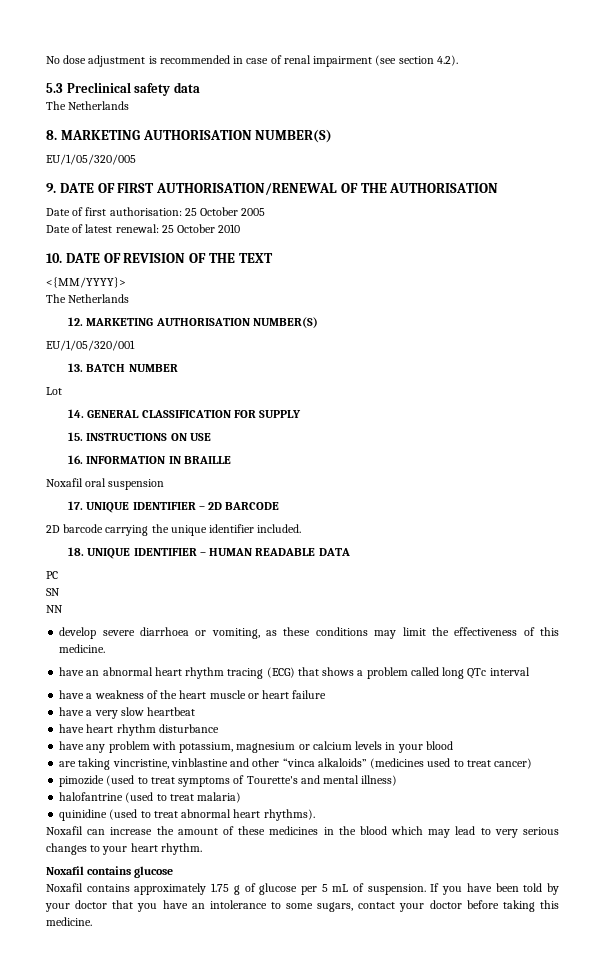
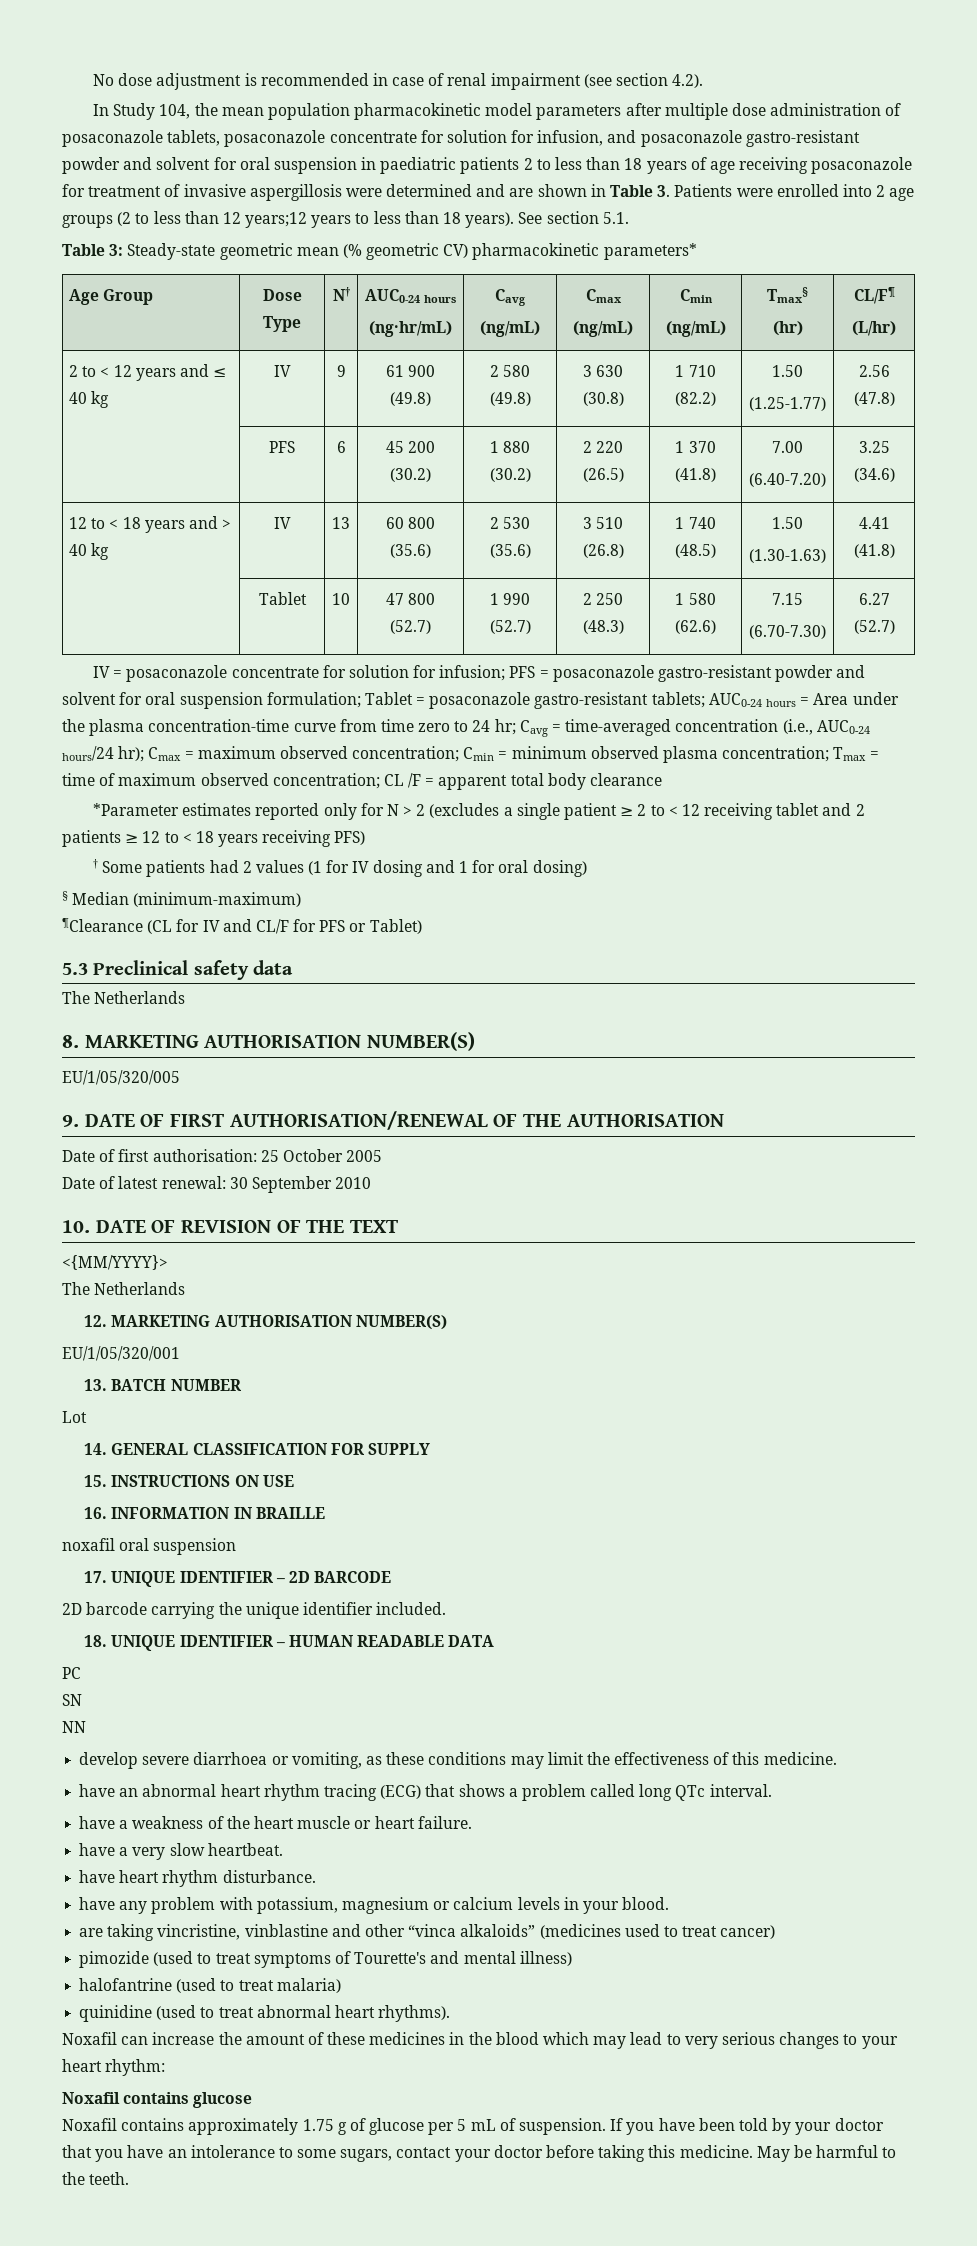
+ In Study 104, the mean population pharmacokinetic model parameters after multiple dose administration of posaconazole tablets, posaconazole concentrate for solution for infusion, and posaconazole gastro-resistant powder and solvent for oral suspension in paediatric patients 2 to less than 18 years of age receiving posaconazole for treatment of invasive aspergillosis were determined and are shown in Table 3. Patients were enrolled into 2 age groups (2 to less than 12 years;12 years to less than 18 years). See section 5.1.
+ Table 3: Steady-state geometric mean (% geometric CV) pharmacokinetic parameters*
+ Age Group | Dose Type | N† | AUC0-24 hours
+ (ng·hr/mL) | Cavg
+ (ng/mL) | Cmax
+ (ng/mL) | Cmin
+ (ng/mL) | Tmax§
+ (hr) | CL/F¶
+ (L/hr)
+ 2 to < 12 years and ≤ 40 kg | IV | 9 | 61 900 (49.8) | 2 580 (49.8) | 3 630 (30.8) | 1 710 (82.2) | 1.50
+ (1.25-1.77) | 2.56 (47.8)
+ | PFS | 6 | 45 200 (30.2) | 1 880 (30.2) | 2 220 (26.5) | 1 370 (41.8) | 7.00
+ (6.40-7.20) | 3.25 (34.6)
+ 12 to < 18 years and > 40 kg | IV | 13 | 60 800 (35.6) | 2 530 (35.6) | 3 510 (26.8) | 1 740 (48.5) | 1.50
+ (1.30-1.63) | 4.41 (41.8)
+ | Tablet | 10 | 47 800 (52.7) | 1 990 (52.7) | 2 250 (48.3) | 1 580 (62.6) | 7.15
+ (6.70-7.30) | 6.27 (52.7)
+ IV = posaconazole concentrate for solution for infusion; PFS = posaconazole gastro-resistant powder and solvent for oral suspension formulation; Tablet = posaconazole gastro-resistant tablets; AUC0-24 hours = Area under the plasma concentration-time curve from time zero to 24 hr; Cavg = time-averaged concentration (i.e., AUC0-24 hours/24 hr); Cmax = maximum observed concentration; Cmin = minimum observed plasma concentration; Tmax = time of maximum observed concentration; CL /F = apparent total body clearance
+ *Parameter estimates reported only for N > 2 (excludes a single patient ≥ 2 to < 12 receiving tablet and 2 patients ≥ 12 to < 18 years receiving PFS)
+ † Some patients had 2 values (1 for IV dosing and 1 for oral dosing)
+ § Median (minimum-maximum)
+ ¶Clearance (CL for IV and CL/F for PFS or Tablet)
- Date of latest renewal: 25 October 2010
+ Date of latest renewal: 30 September 2010
- Noxafil oral suspension
+ noxafil oral suspension
- have an abnormal heart rhythm tracing (ECG) that shows a problem called long QTc interval
+ have an abnormal heart rhythm tracing (ECG) that shows a problem called long QTc interval.
- have a weakness of the heart muscle or heart failure
+ have a weakness of the heart muscle or heart failure.
- have a very slow heartbeat
+ have a very slow heartbeat.
- have heart rhythm disturbance
+ have heart rhythm disturbance.
- have any problem with potassium, magnesium or calcium levels in your blood
+ have any problem with potassium, magnesium or calcium levels in your blood.
- Noxafil can increase the amount of these medicines in the blood which may lead to very serious changes to your heart rhythm.
+ Noxafil can increase the amount of these medicines in the blood which may lead to very serious changes to your heart rhythm:
+ May be harmful to the teeth.

